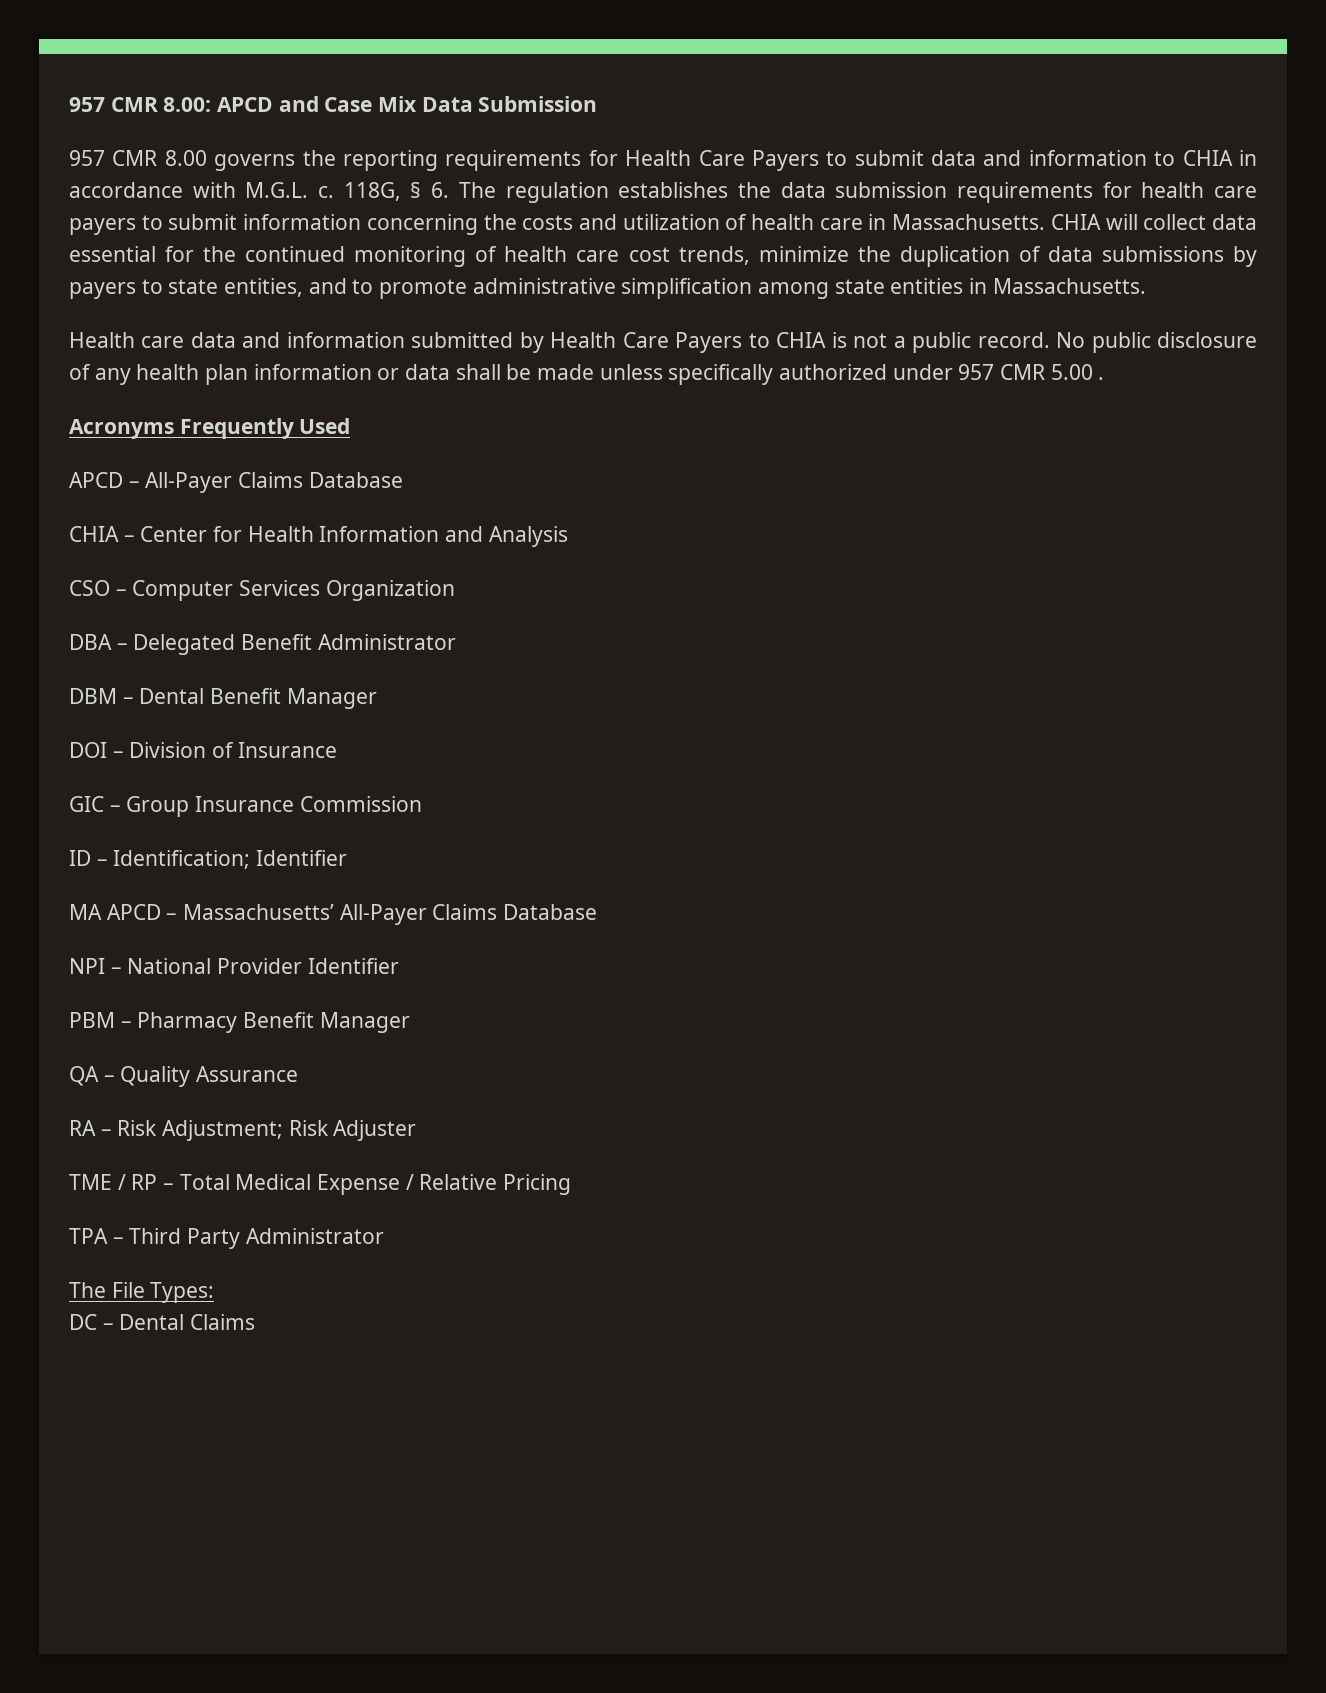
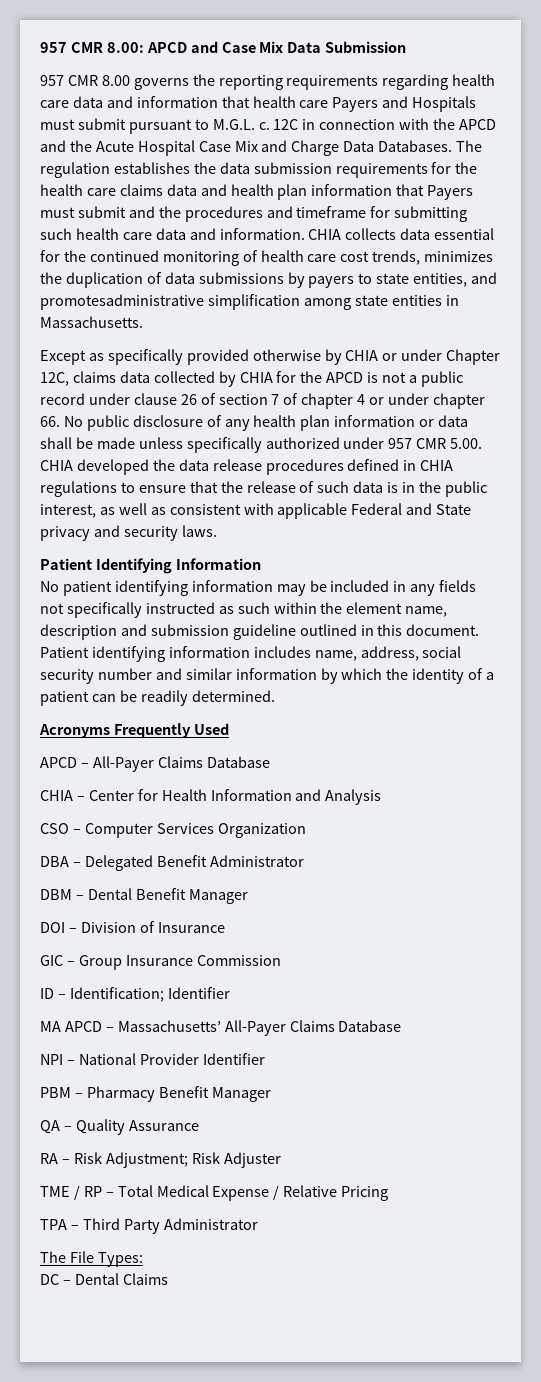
- 957 CMR 8.00 governs the reporting requirements for Health Care Payers to submit data and information to CHIA in accordance with M.G.L. c. 118G, § 6. The regulation establishes the data submission requirements for health care payers to submit information concerning the costs and utilization of health care in Massachusetts. CHIA will collect data essential for the continued monitoring of health care cost trends, minimize the duplication of data submissions by payers to state entities, and to promote administrative simplification among state entities in Massachusetts.
+ 957 CMR 8.00 governs the reporting requirements regarding health care data and information that health care Payers and Hospitals must submit pursuant to M.G.L. c. 12C in connection with the APCD and the Acute Hospital Case Mix and Charge Data Databases. The regulation establishes the data submission requirements for the health care claims data and health plan information that Payers must submit and the procedures and timeframe for submitting such health care data and information. CHIA collects data essential for the continued monitoring of health care cost trends, minimizes the duplication of data submissions by payers to state entities, and promotesadministrative simplification among state entities in Massachusetts.
- Health care data and information submitted by Health Care Payers to CHIA is not a public record. No public disclosure of any health plan information or data shall be made unless specifically authorized under 957 CMR 5.00 .
+ Except as specifically provided otherwise by CHIA or under Chapter 12C, claims data collected by CHIA for the APCD is not a public record under clause 26 of section 7 of chapter 4 or under chapter 66. No public disclosure of any health plan information or data shall be made unless specifically authorized under 957 CMR 5.00. CHIA developed the data release procedures defined in CHIA regulations to ensure that the release of such data is in the public interest, as well as consistent with applicable Federal and State privacy and security laws.
+ Patient Identifying Information
+ No patient identifying information may be included in any fields not specifically instructed as such within the element name, description and submission guideline outlined in this document. Patient identifying information includes name, address, social security number and similar information by which the identity of a patient can be readily determined.

